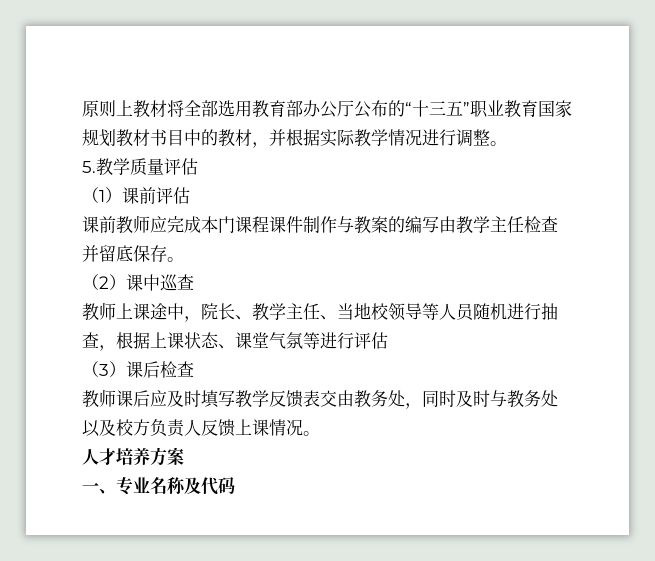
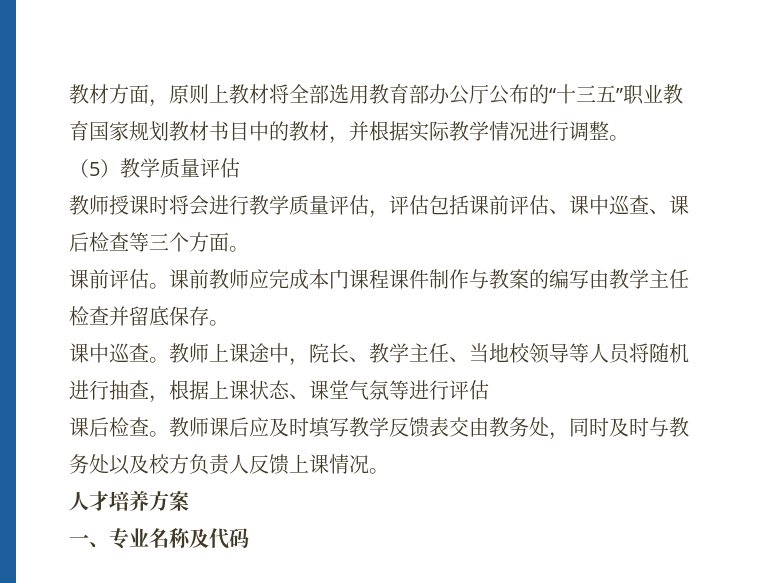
- 原则上教材将全部选用教育部办公厅公布的“十三五”职业教育国家规划教材书目中的教材，并根据实际教学情况进行调整。
+ 教材方面，原则上教材将全部选用教育部办公厅公布的“十三五”职业教育国家规划教材书目中的教材，并根据实际教学情况进行调整。
- 5.教学质量评估
+ （5）教学质量评估
- （1）课前评估
- 课前教师应完成本门课程课件制作与教案的编写由教学主任检查并留底保存。
+ 教师授课时将会进行教学质量评估，评估包括课前评估、课中巡查、课后检查等三个方面。
+ 课前评估。课前教师应完成本门课程课件制作与教案的编写由教学主任检查并留底保存。
- （2）课中巡查
- 教师上课途中，院长、教学主任、当地校领导等人员随机进行抽查，根据上课状态、课堂气氛等进行评估
+ 课中巡查。教师上课途中，院长、教学主任、当地校领导等人员将随机进行抽查，根据上课状态、课堂气氛等进行评估
- （3）课后检查
- 教师课后应及时填写教学反馈表交由教务处，同时及时与教务处以及校方负责人反馈上课情况。
+ 课后检查。教师课后应及时填写教学反馈表交由教务处，同时及时与教务处以及校方负责人反馈上课情况。

